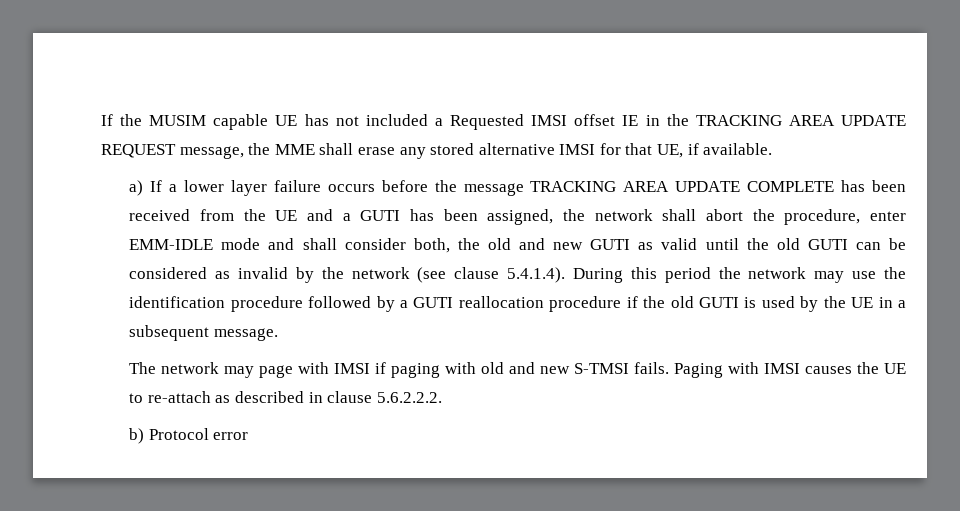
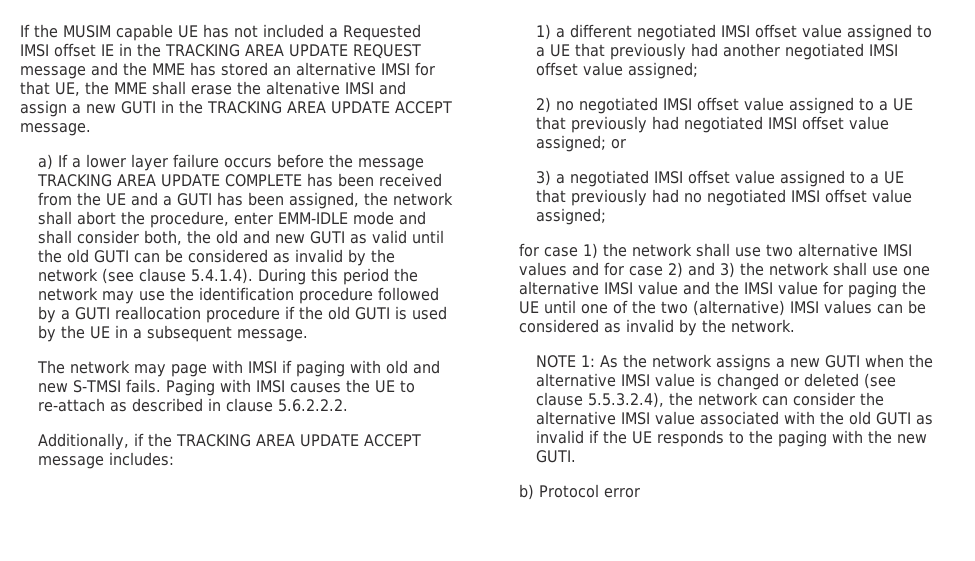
- If the MUSIM capable UE has not included a Requested IMSI offset IE in the TRACKING AREA UPDATE REQUEST message, the MME shall erase any stored alternative IMSI for that UE, if available.
+ If the MUSIM capable UE has not included a Requested IMSI offset IE in the TRACKING AREA UPDATE REQUEST message and the MME has stored an alternative IMSI for that UE, the MME shall erase the altenative IMSI and assign a new GUTI in the TRACKING AREA UPDATE ACCEPT message.
+ Additionally, if the TRACKING AREA UPDATE ACCEPT message includes:
+ 1) a different negotiated IMSI offset value assigned to a UE that previously had another negotiated IMSI offset value assigned;
+ 2) no negotiated IMSI offset value assigned to a UE that previously had negotiated IMSI offset value assigned; or
+ 3) a negotiated IMSI offset value assigned to a UE that previously had no negotiated IMSI offset value assigned;
+ for case 1) the network shall use two alternative IMSI values and for case 2) and 3) the network shall use one alternative IMSI value and the IMSI value for paging the UE until one of the two (alternative) IMSI values can be considered as invalid by the network.
+ NOTE 1: As the network assigns a new GUTI when the alternative IMSI value is changed or deleted (see clause 5.5.3.2.4), the network can consider the alternative IMSI value associated with the old GUTI as invalid if the UE responds to the paging with the new GUTI.

